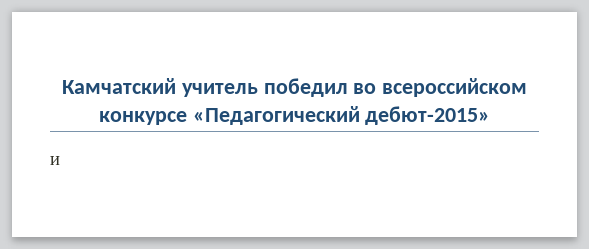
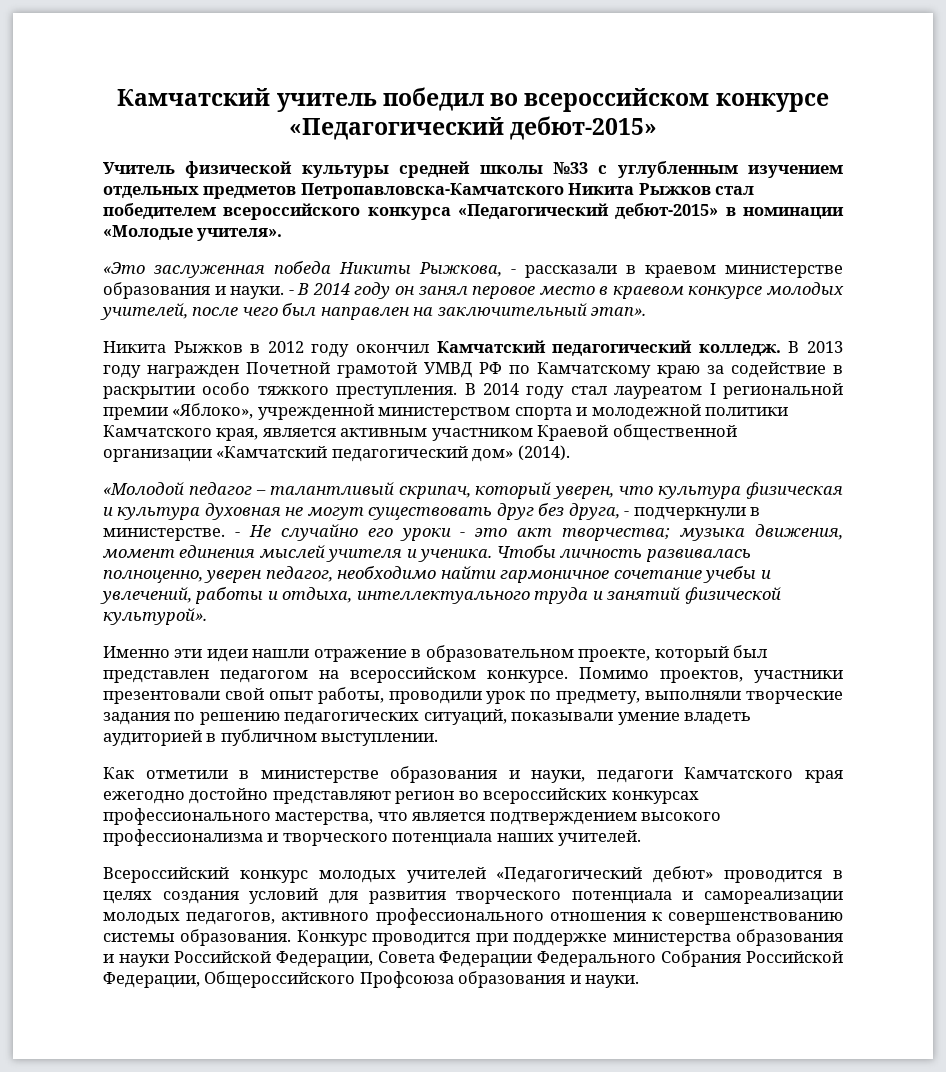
- и
+ Учитель физической культуры средней школы №33 с углубленным изучением отдельных предметов Петропавловска-Камчатского Никита Рыжков стал победителем всероссийского конкурса «Педагогический дебют-2015» в номинации «Молодые учителя».
+ «Это заслуженная победа Никиты Рыжкова, - рассказали в краевом министерстве образования и науки. - В 2014 году он занял перовое место в краевом конкурсе молодых учителей, после чего был направлен на заключительный этап».
+ Никита Рыжков в 2012 году окончил Камчатский педагогический колледж. В 2013 году награжден Почетной грамотой УМВД РФ по Камчатскому краю за содействие в раскрытии особо тяжкого преступления. В 2014 году стал лауреатом I региональной премии «Яблоко», учрежденной министерством спорта и молодежной политики Камчатского края, является активным участником Краевой общественной организации «Камчатский педагогический дом» (2014).
+ «Молодой педагог – талантливый скрипач, который уверен, что культура физическая и культура духовная не могут существовать друг без друга, - подчеркнули в министерстве. - Не случайно его уроки - это акт творчества; музыка движения, момент единения мыслей учителя и ученика. Чтобы личность развивалась полноценно, уверен педагог, необходимо найти гармоничное сочетание учебы и увлечений, работы и отдыха, интеллектуального труда и занятий физической культурой».
+ Именно эти идеи нашли отражение в образовательном проекте, который был представлен педагогом на всероссийском конкурсе. Помимо проектов, участники презентовали свой опыт работы, проводили урок по предмету, выполняли творческие задания по решению педагогических ситуаций, показывали умение владеть аудиторией в публичном выступлении.
+ Как отметили в министерстве образования и науки, педагоги Камчатского края ежегодно достойно представляют регион во всероссийских конкурсах профессионального мастерства, что является подтверждением высокого профессионализма и творческого потенциала наших учителей.
+ Всероссийский конкурс молодых учителей «Педагогический дебют» проводится в целях создания условий для развития творческого потенциала и самореализации молодых педагогов, активного профессионального отношения к совершенствованию системы образования. Конкурс проводится при поддержке министерства образования и науки Российской Федерации, Совета Федерации Федерального Собрания Российской Федерации, Общероссийского Профсоюза образования и науки.

